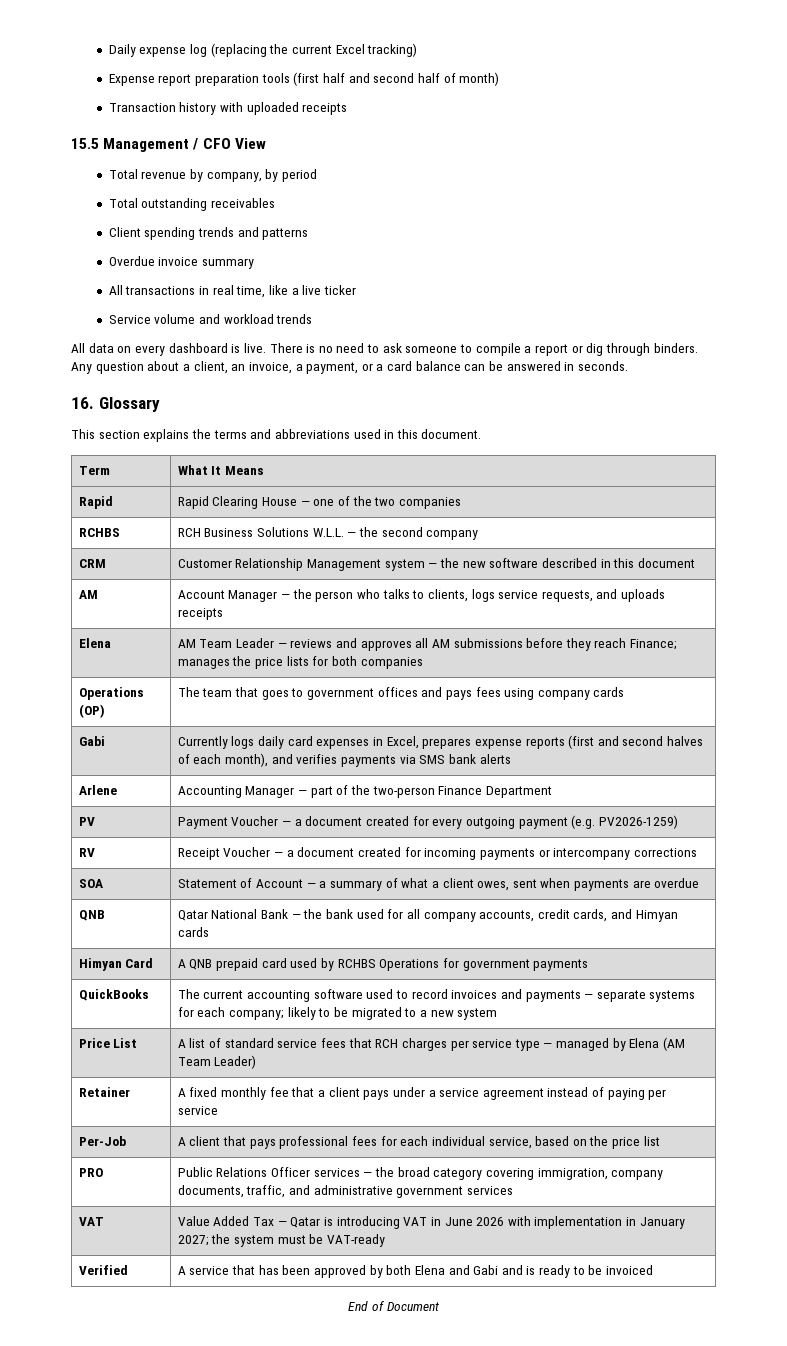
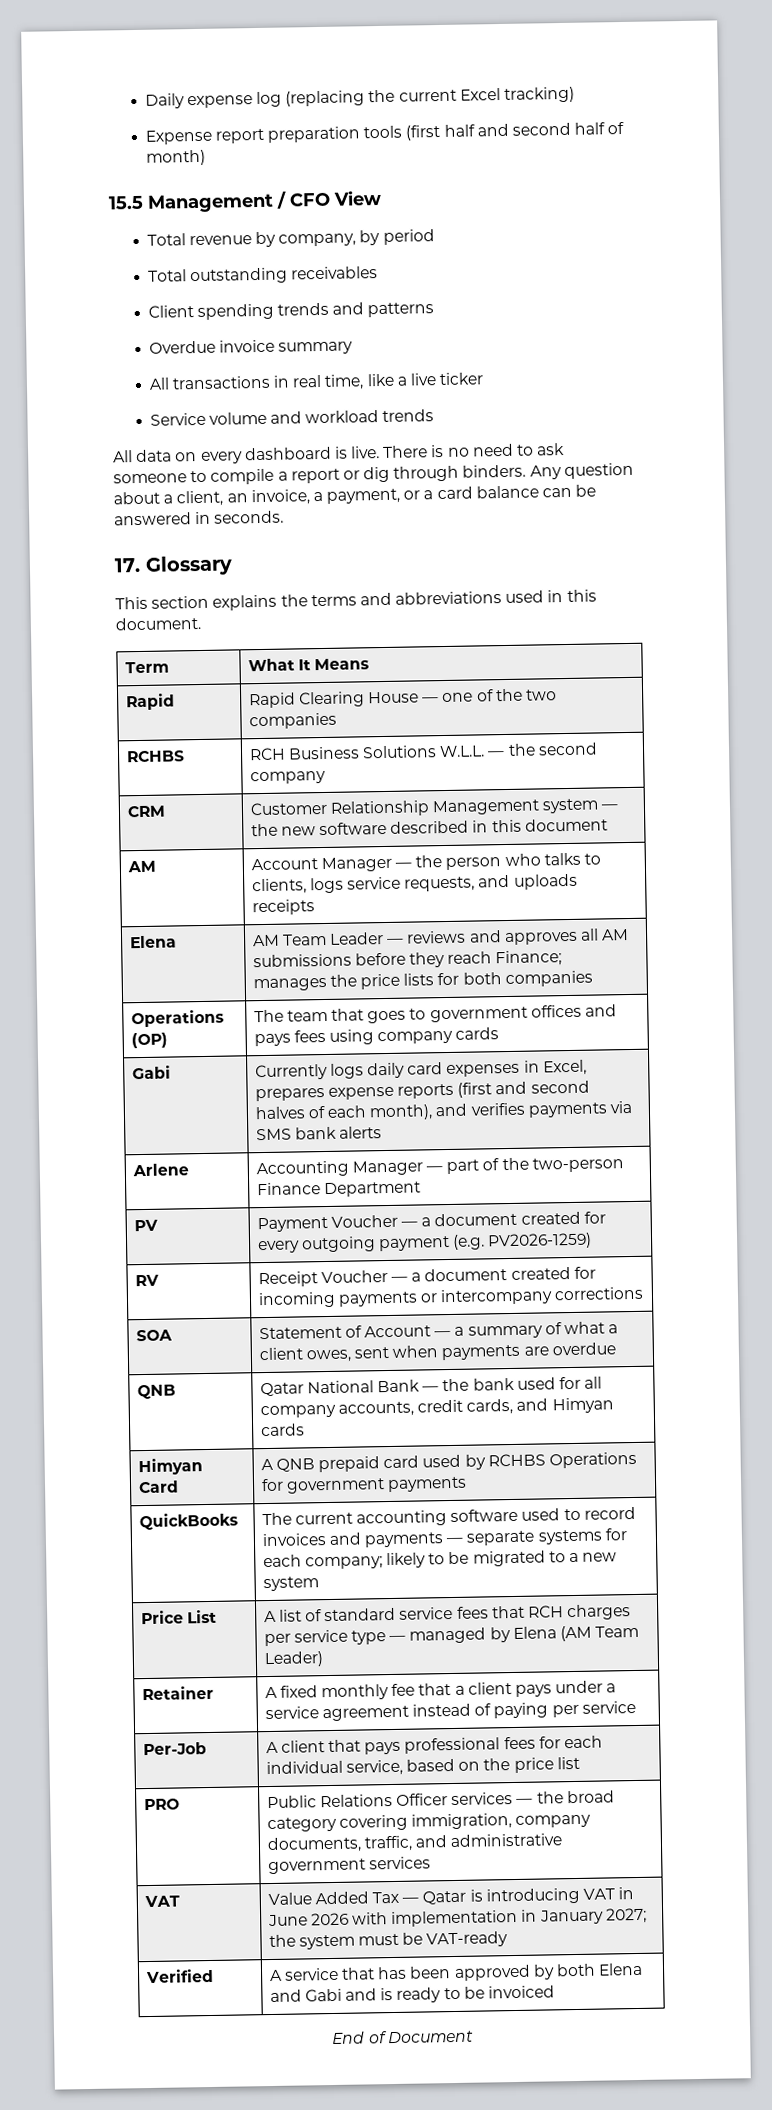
- Transaction history with uploaded receipts
- 16. Glossary
+ 17. Glossary

